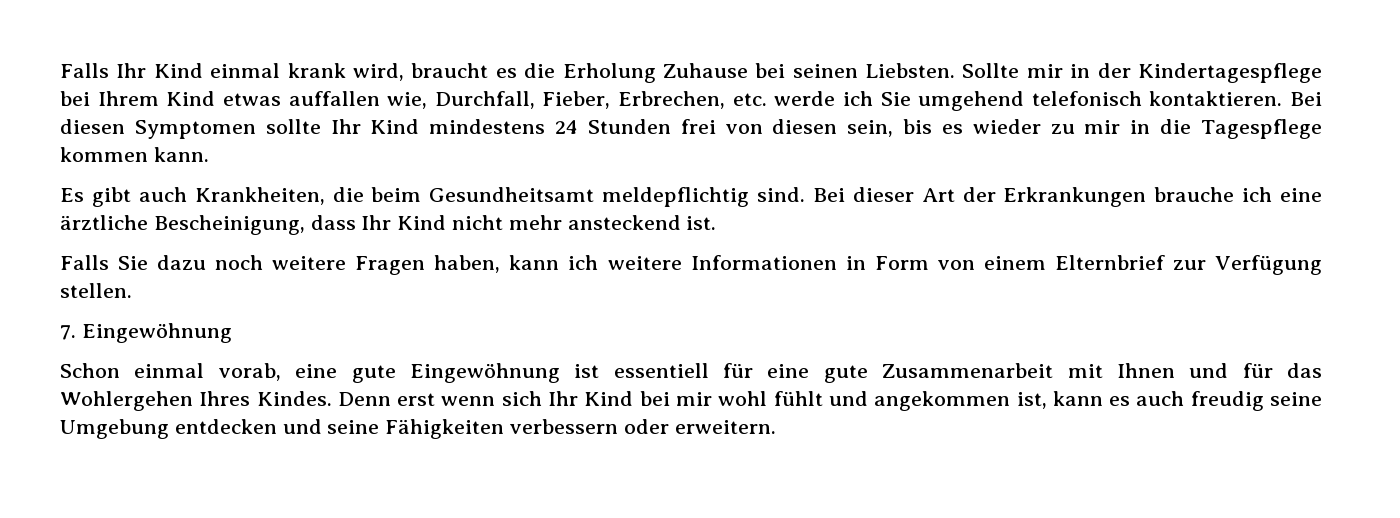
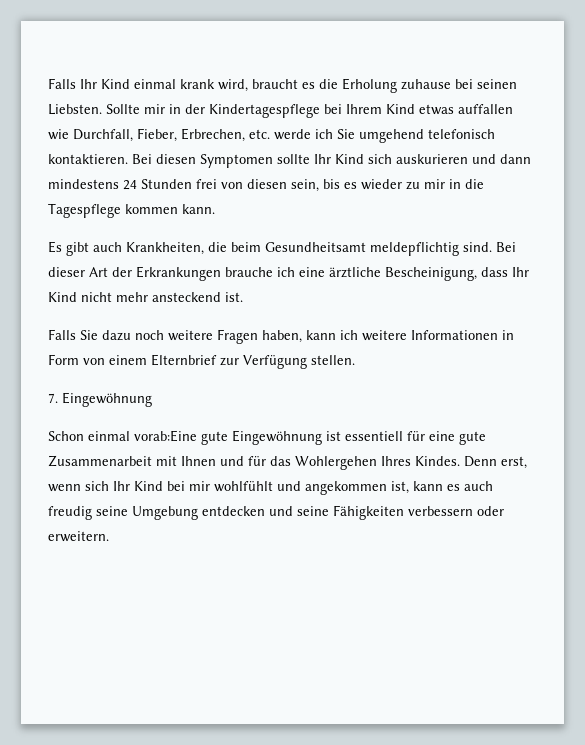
- Falls Ihr Kind einmal krank wird, braucht es die Erholung Zuhause bei seinen Liebsten.
+ Falls Ihr Kind einmal krank wird, braucht es die Erholung zuhause bei seinen Liebsten.
- Sollte mir in der Kindertagespflege bei Ihrem Kind etwas auffallen wie, Durchfall, Fieber, Erbrechen, etc. werde ich Sie umgehend telefonisch kontaktieren.
+ Sollte mir in der Kindertagespflege bei Ihrem Kind etwas auffallen wie Durchfall, Fieber, Erbrechen, etc. werde ich Sie umgehend telefonisch kontaktieren.
- Bei diesen Symptomen sollte Ihr Kind mindestens 24 Stunden frei von diesen sein, bis es wieder zu mir in die Tagespflege kommen kann.
+ Bei diesen Symptomen sollte Ihr Kind sich auskurieren und dann mindestens 24 Stunden frei von diesen sein, bis es wieder zu mir in die Tagespflege kommen kann.
- Schon einmal vorab, eine gute Eingewöhnung ist essentiell für eine gute Zusammenarbeit mit Ihnen und für das Wohlergehen Ihres Kindes.
+ Schon einmal vorab:Eine gute Eingewöhnung ist essentiell für eine gute Zusammenarbeit mit Ihnen und für das Wohlergehen Ihres Kindes.
- Denn erst wenn sich Ihr Kind bei mir wohl fühlt und angekommen ist, kann es auch freudig seine Umgebung entdecken und seine Fähigkeiten verbessern oder erweitern.
+ Denn erst, wenn sich Ihr Kind bei mir wohlfühlt und angekommen ist, kann es auch freudig seine Umgebung entdecken und seine Fähigkeiten verbessern oder erweitern.

